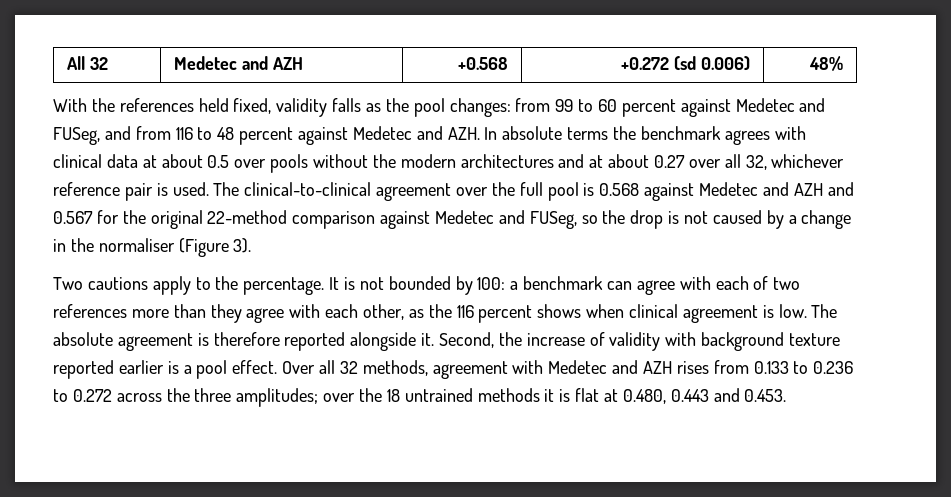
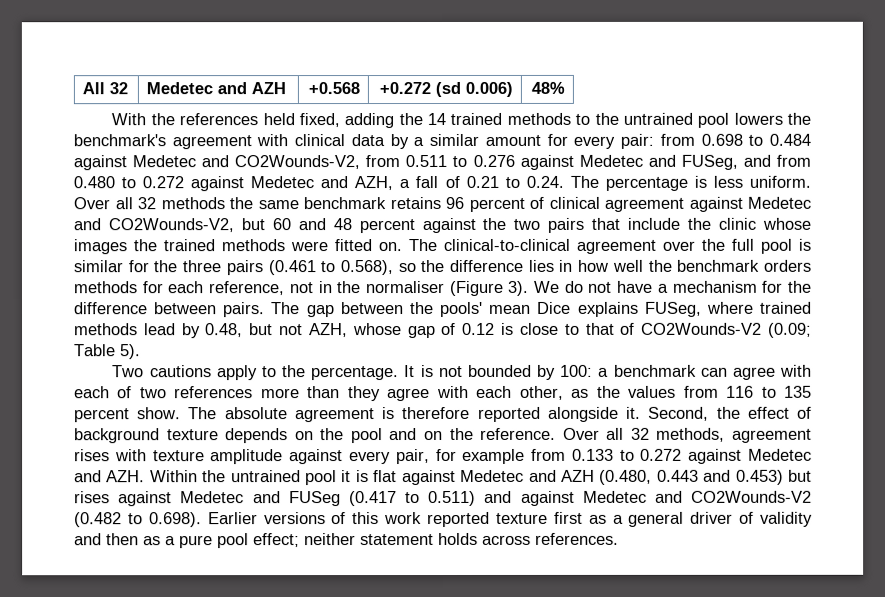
- With the references held fixed, validity falls as the pool changes: from 99 to 60 percent against Medetec and FUSeg, and from 116 to 48 percent against Medetec and AZH. In absolute terms the benchmark agrees with clinical data at about 0.5 over pools without the modern architectures and at about 0.27 over all 32, whichever reference pair is used.
+ With the references held fixed, adding the 14 trained methods to the untrained pool lowers the benchmark's agreement with clinical data by a similar amount for every pair: from 0.698 to 0.484 against Medetec and CO2Wounds-V2, from 0.511 to 0.276 against Medetec and FUSeg, and from 0.480 to 0.272 against Medetec and AZH, a fall of 0.21 to 0.24. The percentage is less uniform. Over all 32 methods the same benchmark retains 96 percent of clinical agreement against Medetec and CO2Wounds-V2, but 60 and 48 percent against the two pairs that include the clinic whose images the trained methods were fitted on.
- The clinical-to-clinical agreement over the full pool is 0.568 against Medetec and AZH and 0.567 for the original 22-method comparison against Medetec and FUSeg, so the drop is not caused by a change in the normaliser (Figure 3).
+ The clinical-to-clinical agreement over the full pool is similar for the three pairs (0.461 to 0.568), so the difference lies in how well the benchmark orders methods for each reference, not in the normaliser (Figure 3). We do not have a mechanism for the difference between pairs. The gap between the pools' mean Dice explains FUSeg, where trained methods lead by 0.48, but not AZH, whose gap of 0.12 is close to that of CO2Wounds-V2 (0.09; Table 5).
- It is not bounded by 100: a benchmark can agree with each of two references more than they agree with each other, as the 116 percent shows when clinical agreement is low.
+ It is not bounded by 100: a benchmark can agree with each of two references more than they agree with each other, as the values from 116 to 135 percent show.
- Second, the increase of validity with background texture reported earlier is a pool effect.
+ Second, the effect of background texture depends on the pool and on the reference.
- Over all 32 methods, agreement with Medetec and AZH rises from 0.133 to 0.236 to 0.272 across the three amplitudes; over the 18 untrained methods it is flat at 0.480, 0.443 and 0.453.
+ Over all 32 methods, agreement rises with texture amplitude against every pair, for example from 0.133 to 0.272 against Medetec and AZH. Within the untrained pool it is flat against Medetec and AZH (0.480, 0.443 and 0.453) but rises against Medetec and FUSeg (0.417 to 0.511) and against Medetec and CO2Wounds-V2 (0.482 to 0.698). Earlier versions of this work reported texture first as a general driver of validity and then as a pure pool effect; neither statement holds across references.

